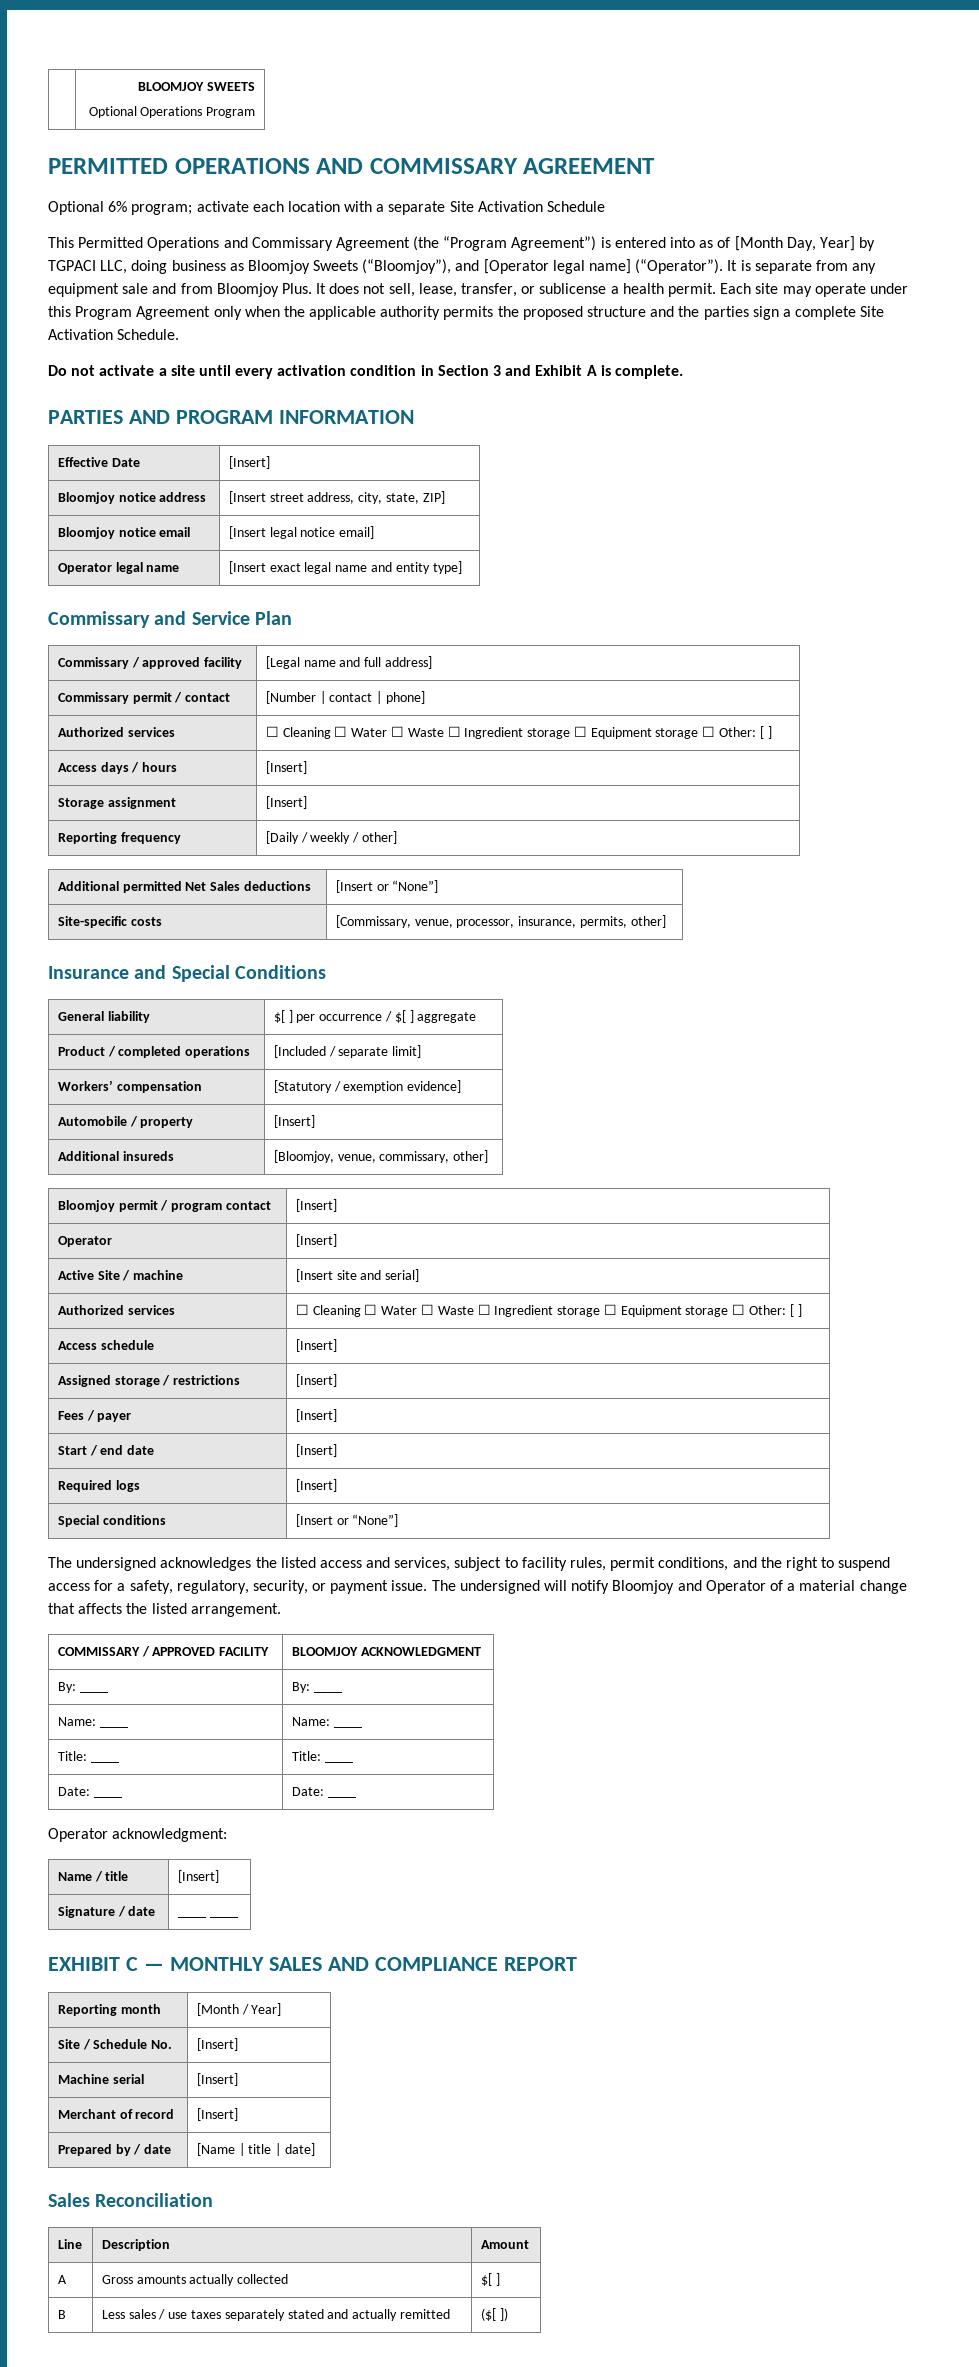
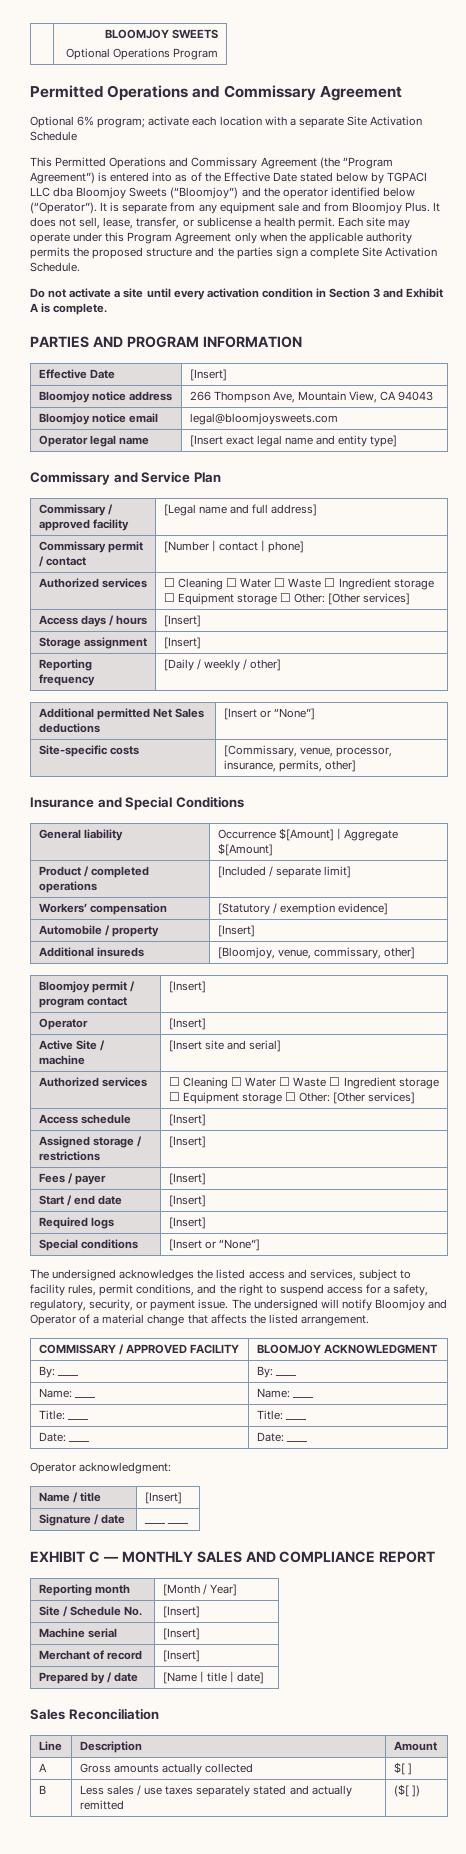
  | BLOOMJOY SWEETS
  Optional Operations Program
- PERMITTED OPERATIONS AND COMMISSARY AGREEMENT
+ Permitted Operations and Commissary Agreement
- This Permitted Operations and Commissary Agreement (the “Program Agreement”) is entered into as of [Month Day, Year] by TGPACI LLC, doing business as Bloomjoy Sweets (“Bloomjoy”), and [Operator legal name] (“Operator”).
+ This Permitted Operations and Commissary Agreement (the “Program Agreement”) is entered into as of the Effective Date stated below by TGPACI LLC dba Bloomjoy Sweets (“Bloomjoy”) and the operator identified below (“Operator”).
- Bloomjoy notice address | [Insert street address, city, state, ZIP]
+ Bloomjoy notice address | 266 Thompson Ave, Mountain View, CA 94043
- Bloomjoy notice email | [Insert legal notice email]
+ Bloomjoy notice email | legal@bloomjoysweets.com
  Commissary permit / contact | [Number | contact | phone]
- Authorized services | ☐ Cleaning ☐ Water ☐ Waste ☐ Ingredient storage ☐ Equipment storage ☐ Other: [ ]
+ Authorized services | ☐ Cleaning ☐ Water ☐ Waste ☐ Ingredient storage ☐ Equipment storage ☐ Other: [Other services]
- General liability | $[ ] per occurrence / $[ ] aggregate
+ General liability | Occurrence $[Amount] | Aggregate $[Amount]
  Active Site / machine | [Insert site and serial]
- Authorized services | ☐ Cleaning ☐ Water ☐ Waste ☐ Ingredient storage ☐ Equipment storage ☐ Other: [ ]
+ Authorized services | ☐ Cleaning ☐ Water ☐ Waste ☐ Ingredient storage ☐ Equipment storage ☐ Other: [Other services]

